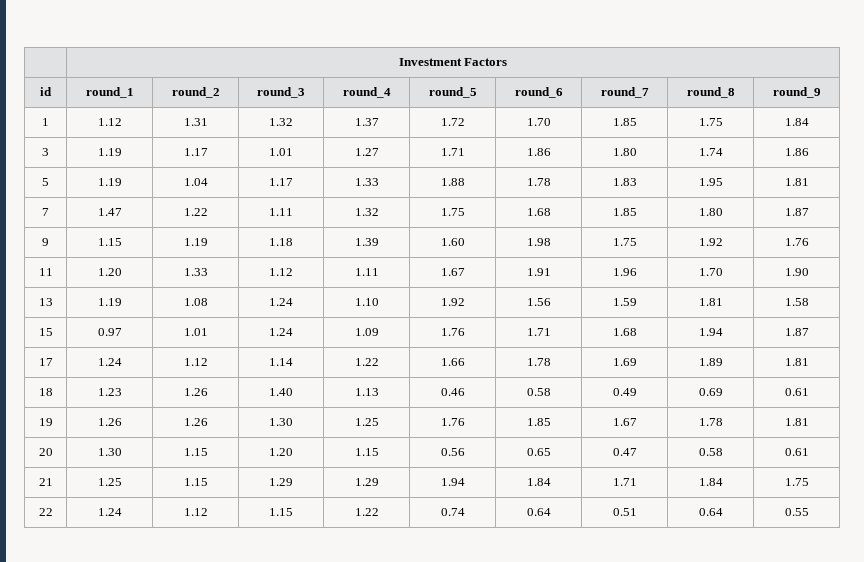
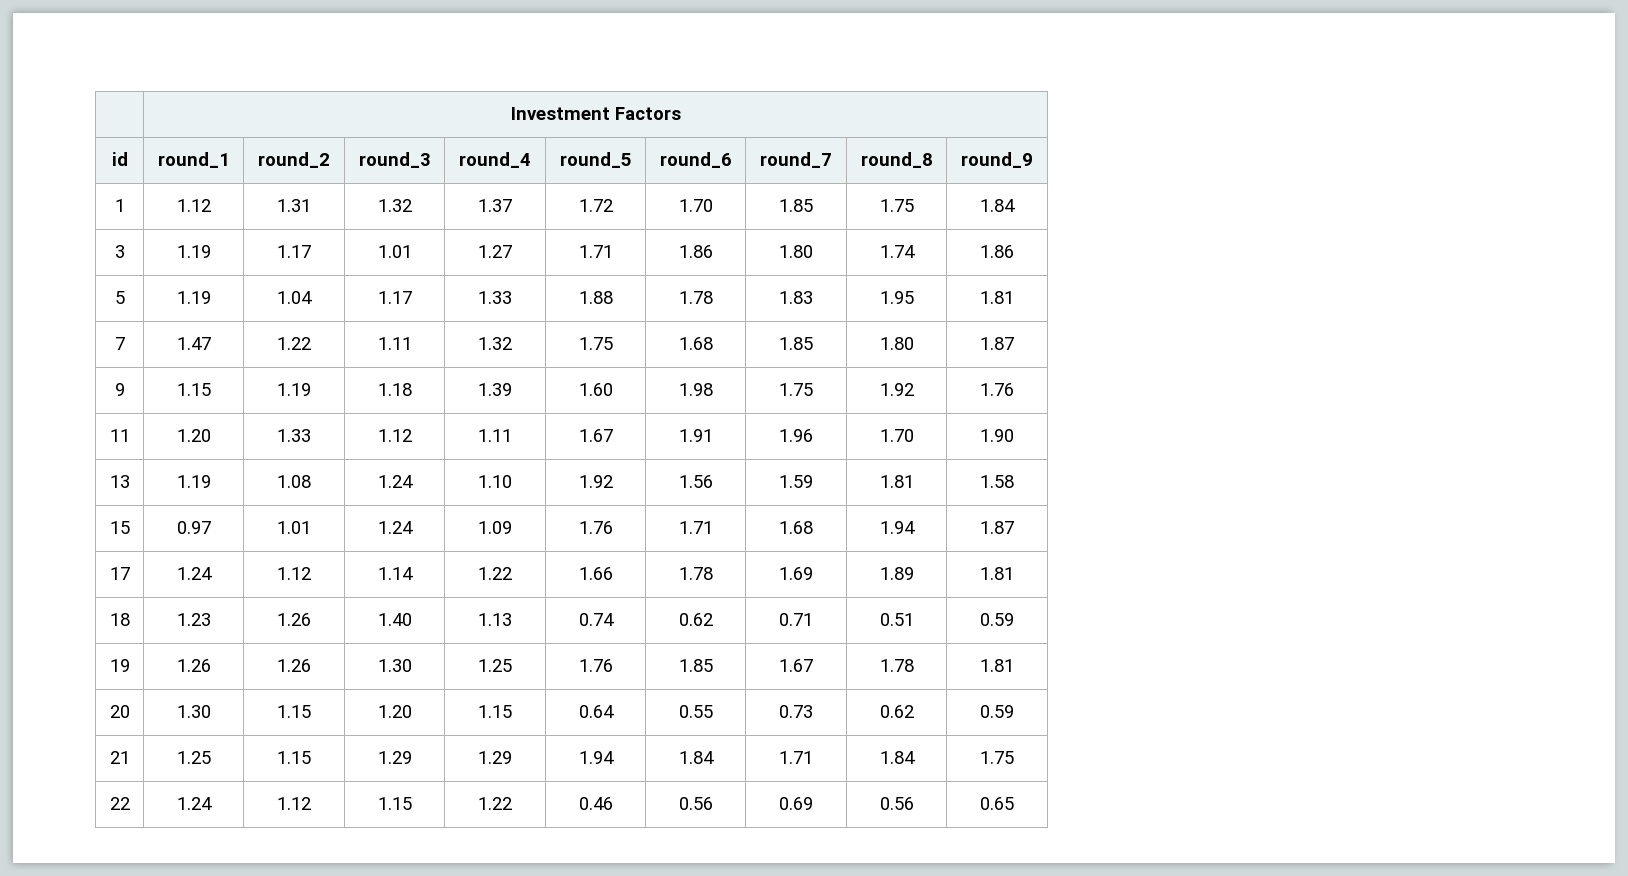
- 18 | 1.23 | 1.26 | 1.40 | 1.13 | 0.46 | 0.58 | 0.49 | 0.69 | 0.61
+ 18 | 1.23 | 1.26 | 1.40 | 1.13 | 0.74 | 0.62 | 0.71 | 0.51 | 0.59
- 20 | 1.30 | 1.15 | 1.20 | 1.15 | 0.56 | 0.65 | 0.47 | 0.58 | 0.61
+ 20 | 1.30 | 1.15 | 1.20 | 1.15 | 0.64 | 0.55 | 0.73 | 0.62 | 0.59
- 22 | 1.24 | 1.12 | 1.15 | 1.22 | 0.74 | 0.64 | 0.51 | 0.64 | 0.55
+ 22 | 1.24 | 1.12 | 1.15 | 1.22 | 0.46 | 0.56 | 0.69 | 0.56 | 0.65

